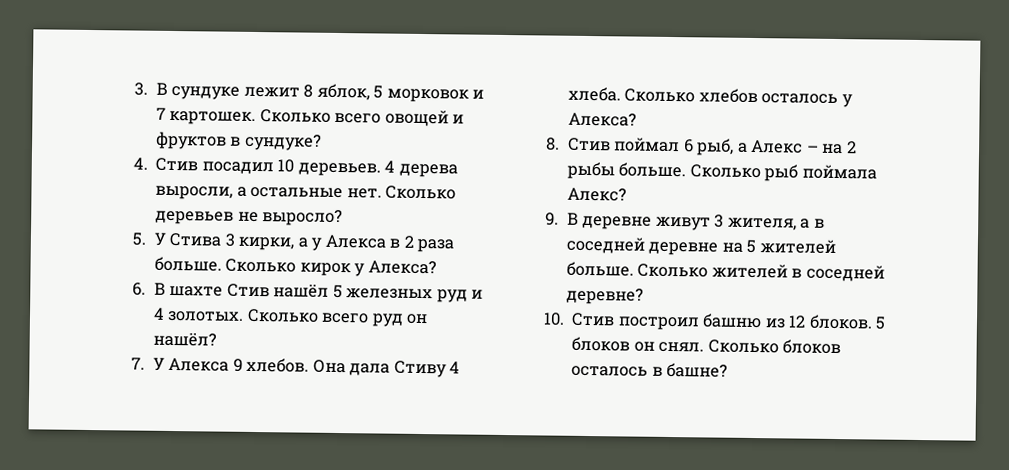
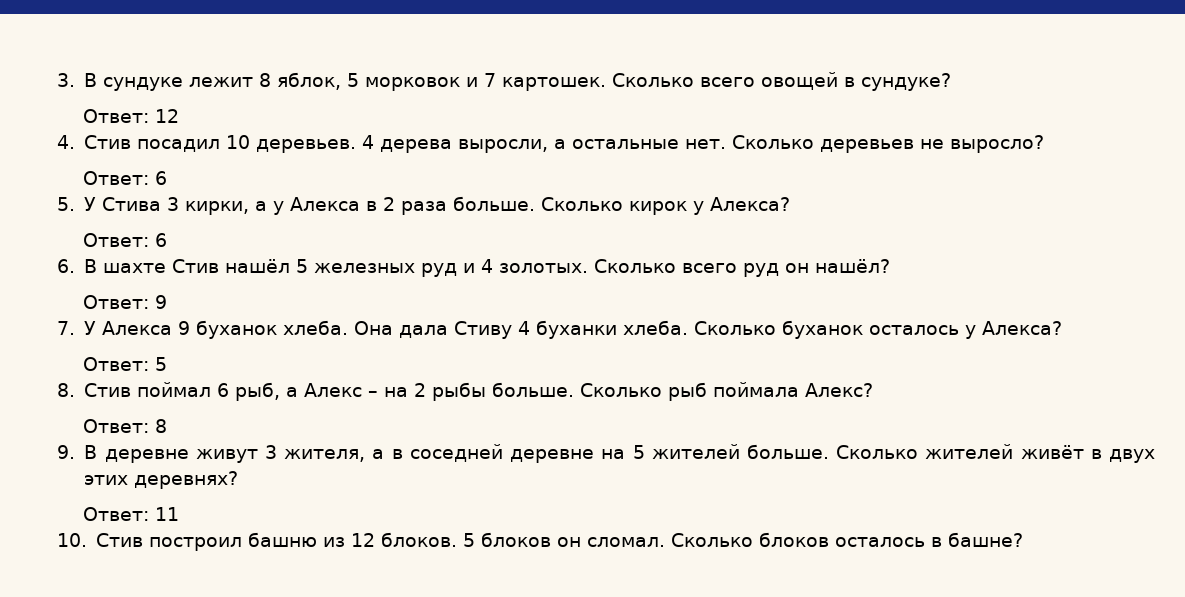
- Сколько всего овощей и фруктов в сундуке?
+ Сколько всего овощей в сундуке?
+ Ответ: 12
  Сколько деревьев не выросло?
+ Ответ: 6
  Сколько кирок у Алекса?
+ Ответ: 6
+ Ответ: 9
- 7. У Алекса 9 хлебов.
+ 7. У Алекса 9 буханок хлеба.
- Она дала Стиву 4 хлеба.
+ Она дала Стиву 4 буханки хлеба.
- Сколько хлебов осталось у Алекса?
+ Сколько буханок осталось у Алекса?
+ Ответ: 5
+ Ответ: 8
- Сколько жителей в соседней деревне?
+ Сколько жителей живёт в двух этих деревнях?
+ Ответ: 11
- 5 блоков он снял.
+ 5 блоков он сломал.

